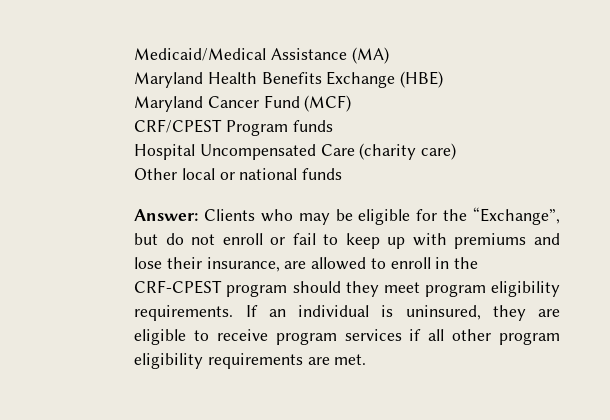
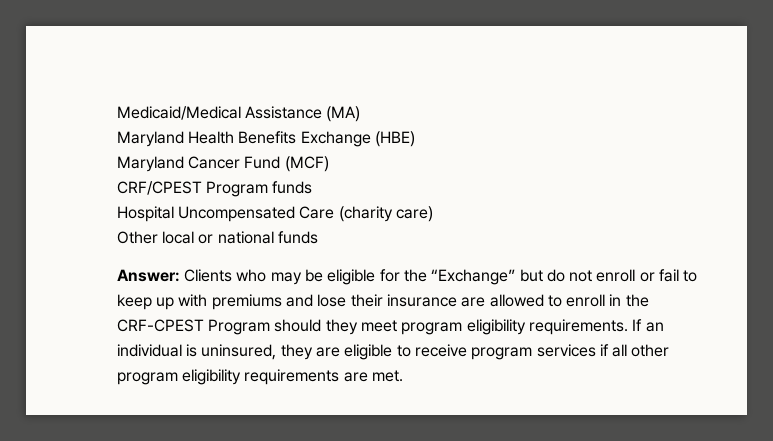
- Answer: Clients who may be eligible for the “Exchange”, but do not enroll or fail to keep up with premiums and lose their insurance, are allowed to enroll in the CRF-CPEST program should they meet program eligibility requirements.
+ Answer: Clients who may be eligible for the “Exchange” but do not enroll or fail to keep up with premiums and lose their insurance are allowed to enroll in the CRF-CPEST Program should they meet program eligibility requirements.

